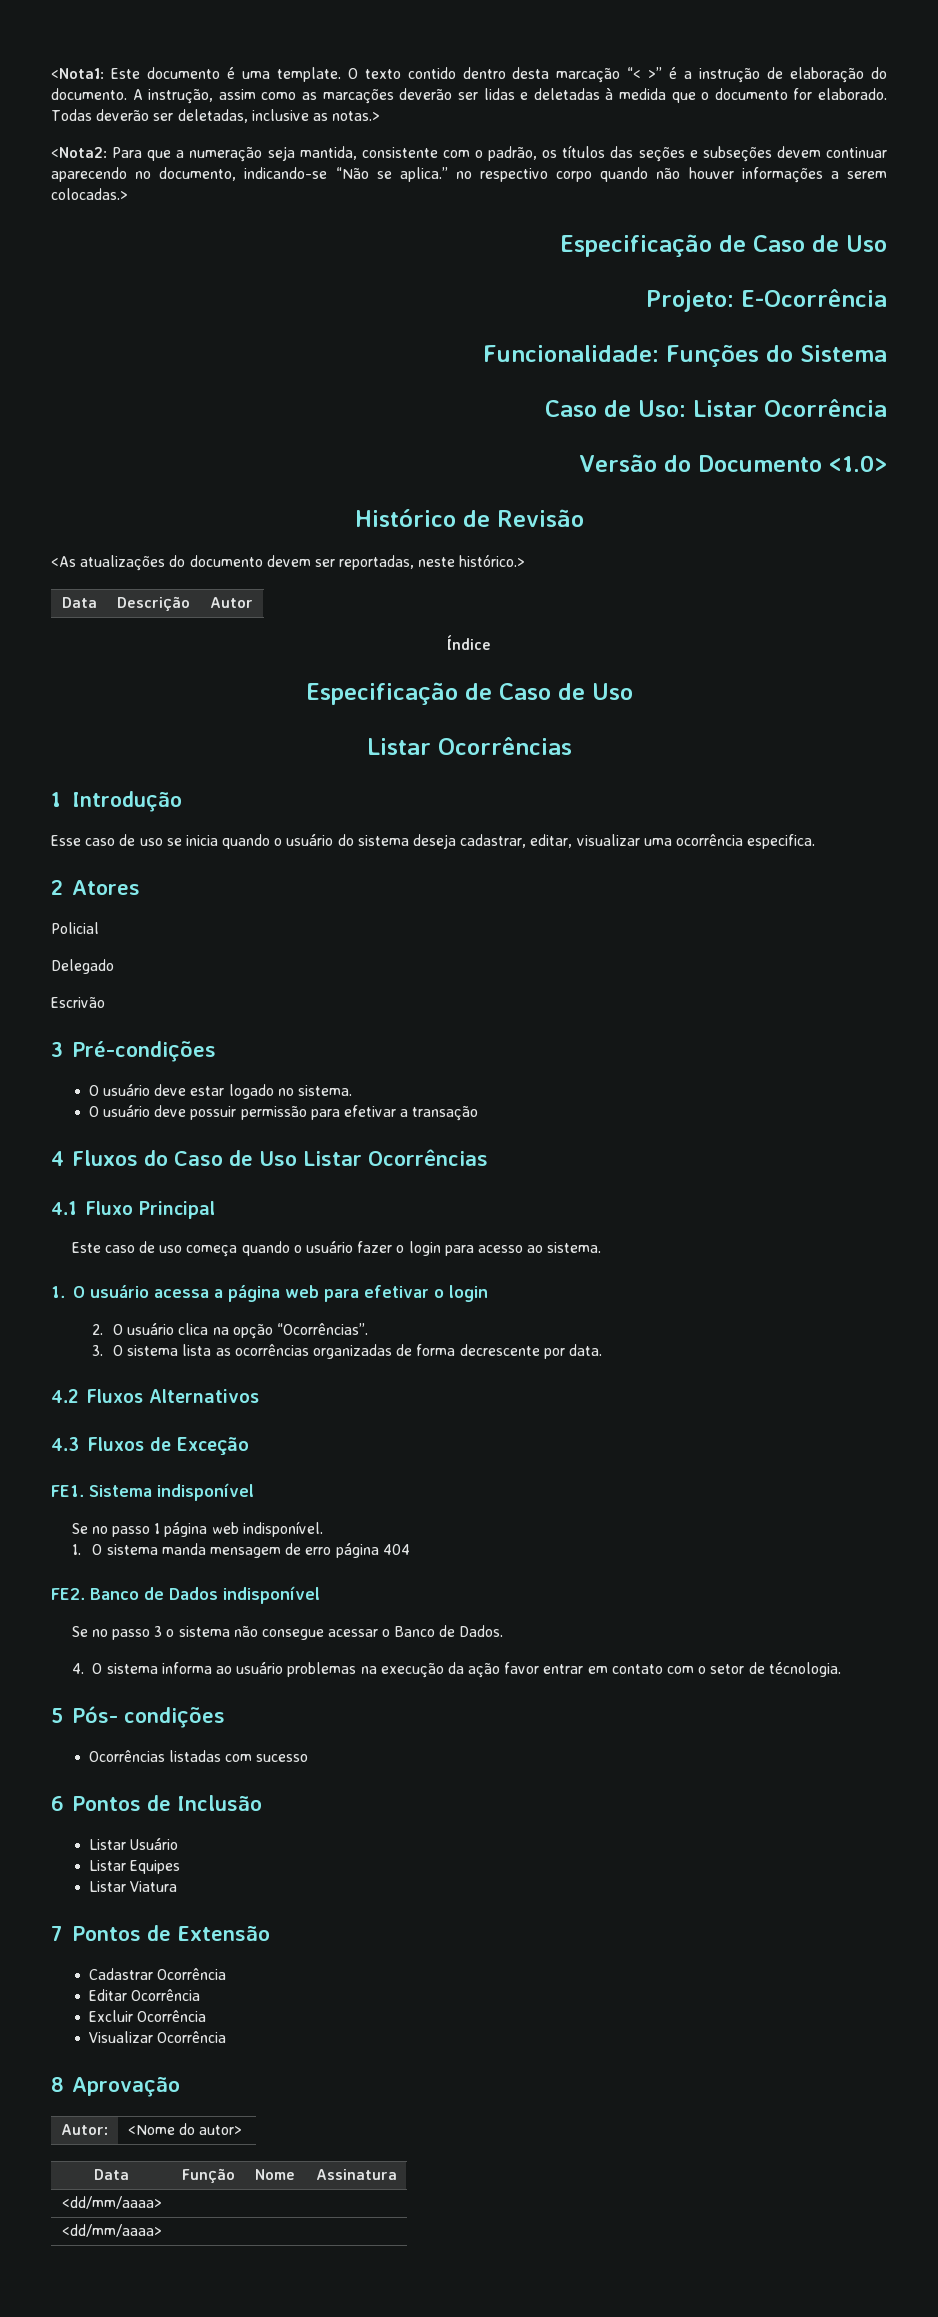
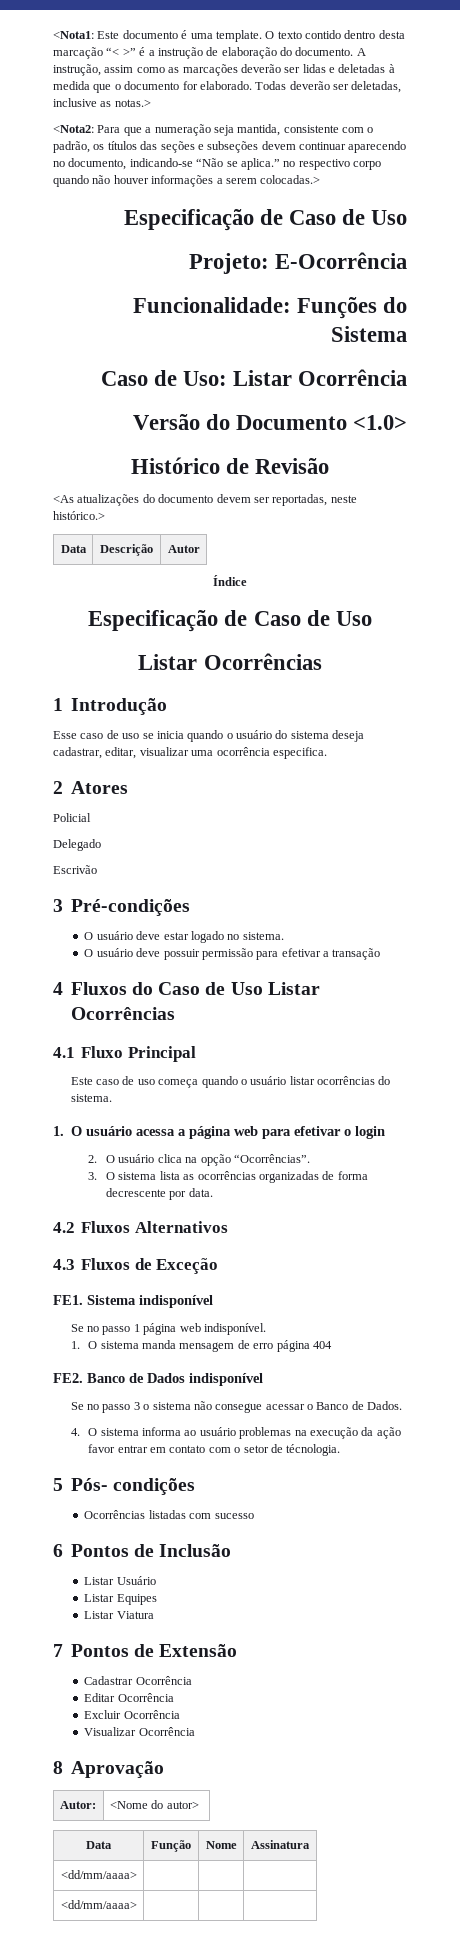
- Este caso de uso começa quando o usuário fazer o login para acesso ao sistema.
+ Este caso de uso começa quando o usuário listar ocorrências do sistema.

